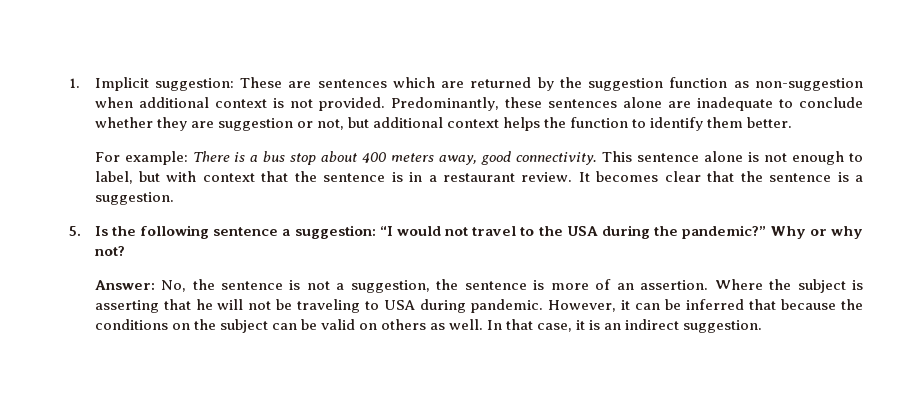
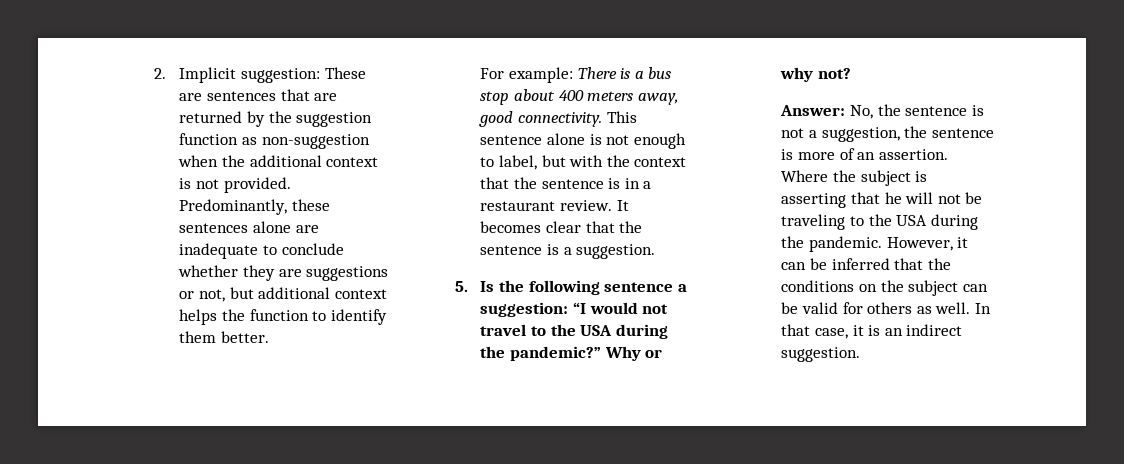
- 1. Implicit suggestion: These are sentences which are returned by the suggestion function as non-suggestion when additional context is not provided.
+ 2. Implicit suggestion: These are sentences that are returned by the suggestion function as non-suggestion when the additional context is not provided.
- Predominantly, these sentences alone are inadequate to conclude whether they are suggestion or not, but additional context helps the function to identify them better.
+ Predominantly, these sentences alone are inadequate to conclude whether they are suggestions or not, but additional context helps the function to identify them better.
- This sentence alone is not enough to label, but with context that the sentence is in a restaurant review.
+ This sentence alone is not enough to label, but with the context that the sentence is in a restaurant review.
- Where the subject is asserting that he will not be traveling to USA during pandemic.
+ Where the subject is asserting that he will not be traveling to the USA during the pandemic.
- However, it can be inferred that because the conditions on the subject can be valid on others as well.
+ However, it can be inferred that the conditions on the subject can be valid for others as well.

